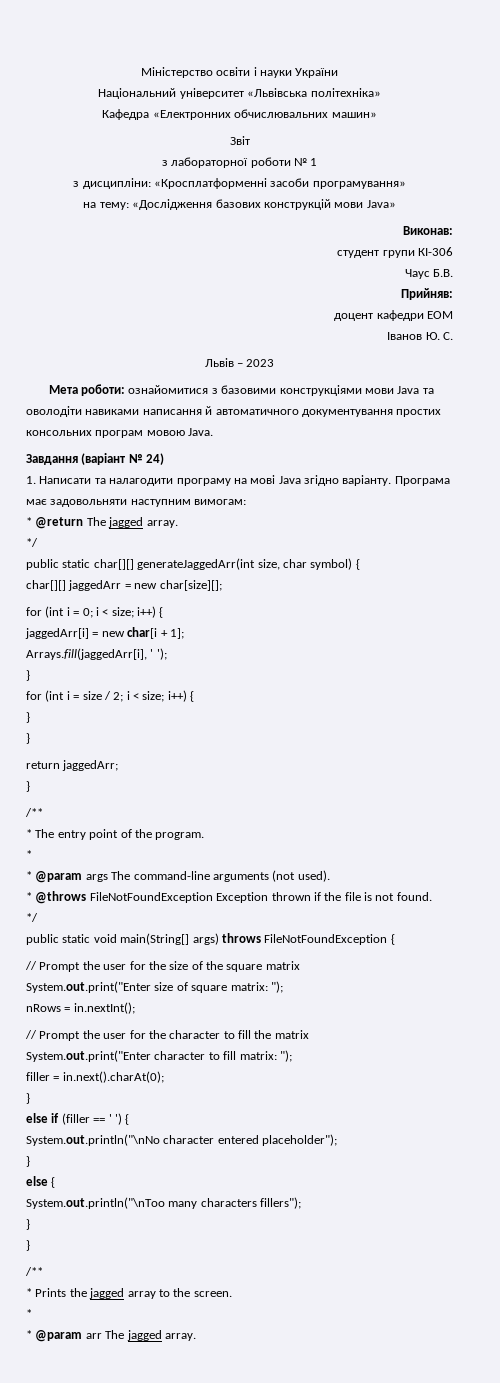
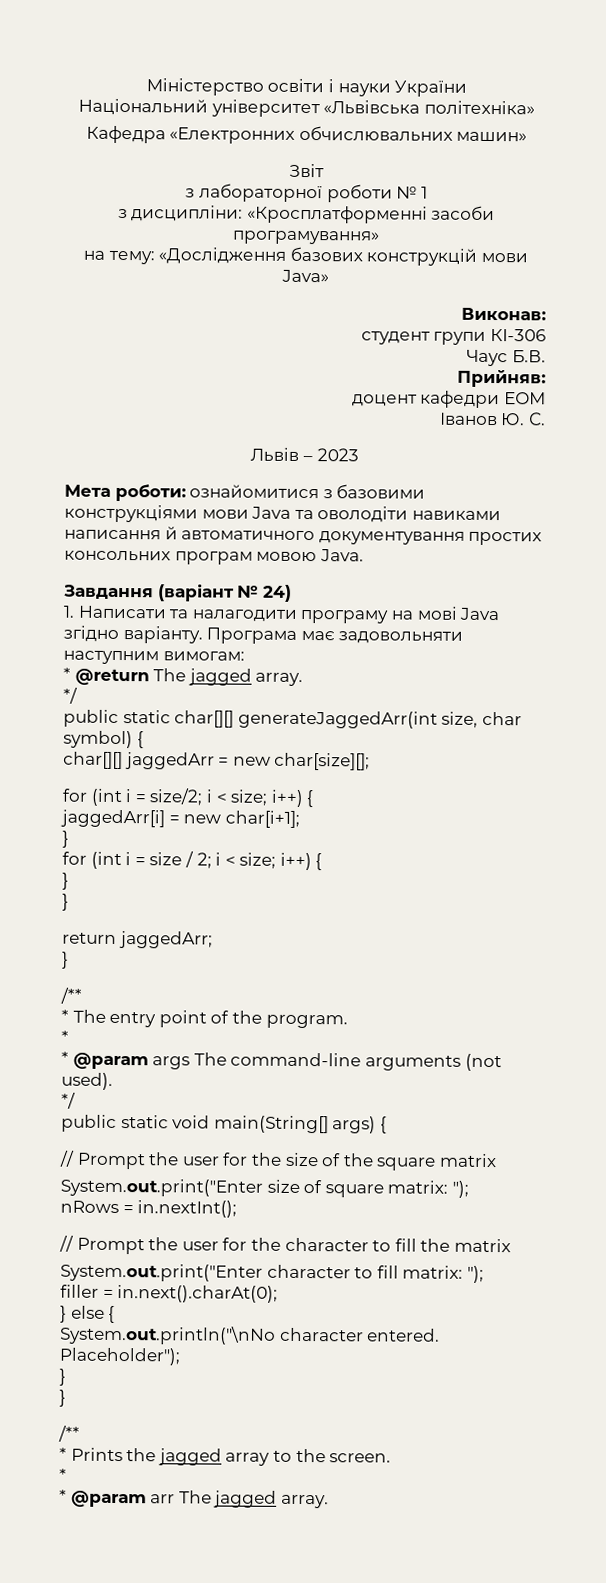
- for (int i = 0; i < size; i++) {
+ for (int i = size/2; i < size; i++) {
- jaggedArr[i] = new char[i + 1];
- Arrays.fill(jaggedArr[i], ' ');
+ jaggedArr[i] = new char[i+1];
- * @throws FileNotFoundException Exception thrown if the file is not found.
- public static void main(String[] args) throws FileNotFoundException {
+ public static void main(String[] args) {
  filler = in.next().charAt(0);
- }
- else if (filler == ' ') {
- System.out.println("\nNo character entered placeholder");
- }
- else {
- System.out.println("\nToo many characters fillers");
+ } else {
+ System.out.println("\nNo character entered. Placeholder");

